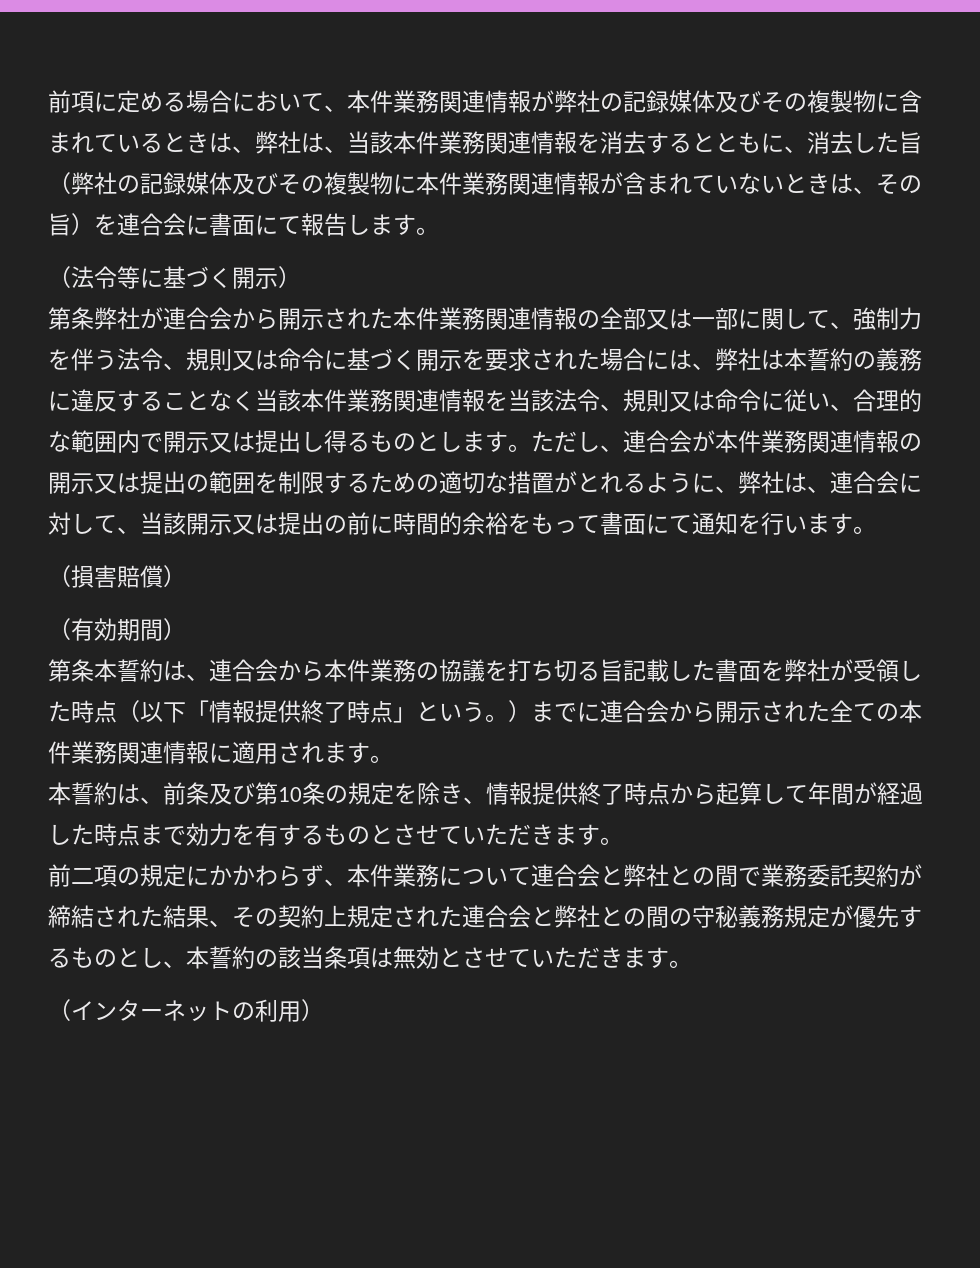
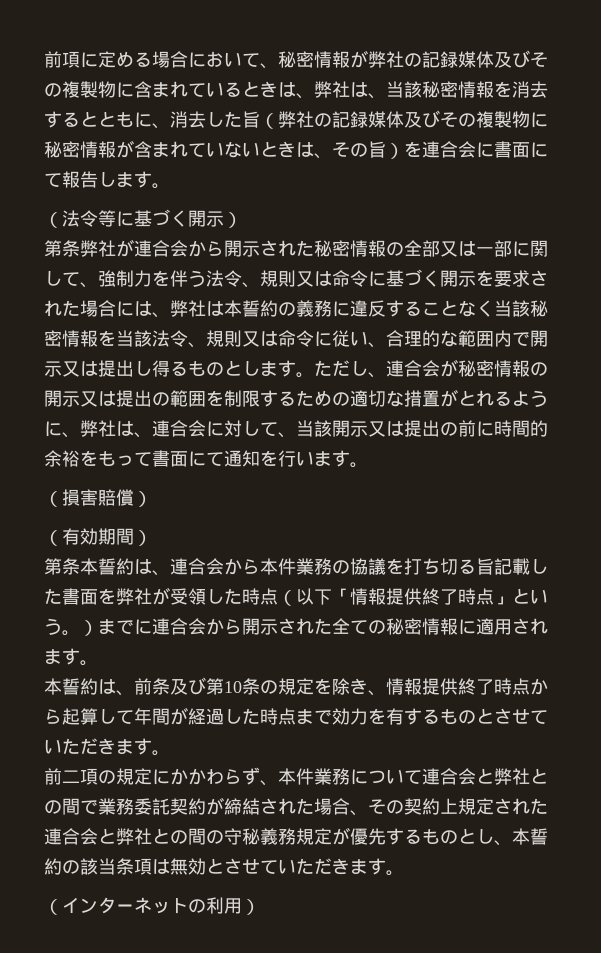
- 前項に定める場合において、本件業務関連情報が弊社の記録媒体及びその複製物に含まれているときは、弊社は、当該本件業務関連情報を消去するとともに、消去した旨（弊社の記録媒体及びその複製物に本件業務関連情報が含まれていないときは、その旨）を連合会に書面にて報告します。
+ 前項に定める場合において、秘密情報が弊社の記録媒体及びその複製物に含まれているときは、弊社は、当該秘密情報を消去するとともに、消去した旨（弊社の記録媒体及びその複製物に秘密情報が含まれていないときは、その旨）を連合会に書面にて報告します。
- 第条弊社が連合会から開示された本件業務関連情報の全部又は一部に関して、強制力を伴う法令、規則又は命令に基づく開示を要求された場合には、弊社は本誓約の義務に違反することなく当該本件業務関連情報を当該法令、規則又は命令に従い、合理的な範囲内で開示又は提出し得るものとします。
+ 第条弊社が連合会から開示された秘密情報の全部又は一部に関して、強制力を伴う法令、規則又は命令に基づく開示を要求された場合には、弊社は本誓約の義務に違反することなく当該秘密情報を当該法令、規則又は命令に従い、合理的な範囲内で開示又は提出し得るものとします。
- ただし、連合会が本件業務関連情報の開示又は提出の範囲を制限するための適切な措置がとれるように、弊社は、連合会に対して、当該開示又は提出の前に時間的余裕をもって書面にて通知を行います。
+ ただし、連合会が秘密情報の開示又は提出の範囲を制限するための適切な措置がとれるように、弊社は、連合会に対して、当該開示又は提出の前に時間的余裕をもって書面にて通知を行います。
- 第条本誓約は、連合会から本件業務の協議を打ち切る旨記載した書面を弊社が受領した時点（以下「情報提供終了時点」という。）までに連合会から開示された全ての本件業務関連情報に適用されます。
+ 第条本誓約は、連合会から本件業務の協議を打ち切る旨記載した書面を弊社が受領した時点（以下「情報提供終了時点」という。）までに連合会から開示された全ての秘密情報に適用されます。
- 前二項の規定にかかわらず、本件業務について連合会と弊社との間で業務委託契約が締結された結果、その契約上規定された連合会と弊社との間の守秘義務規定が優先するものとし、本誓約の該当条項は無効とさせていただきます。
+ 前二項の規定にかかわらず、本件業務について連合会と弊社との間で業務委託契約が締結された場合、その契約上規定された連合会と弊社との間の守秘義務規定が優先するものとし、本誓約の該当条項は無効とさせていただきます。

